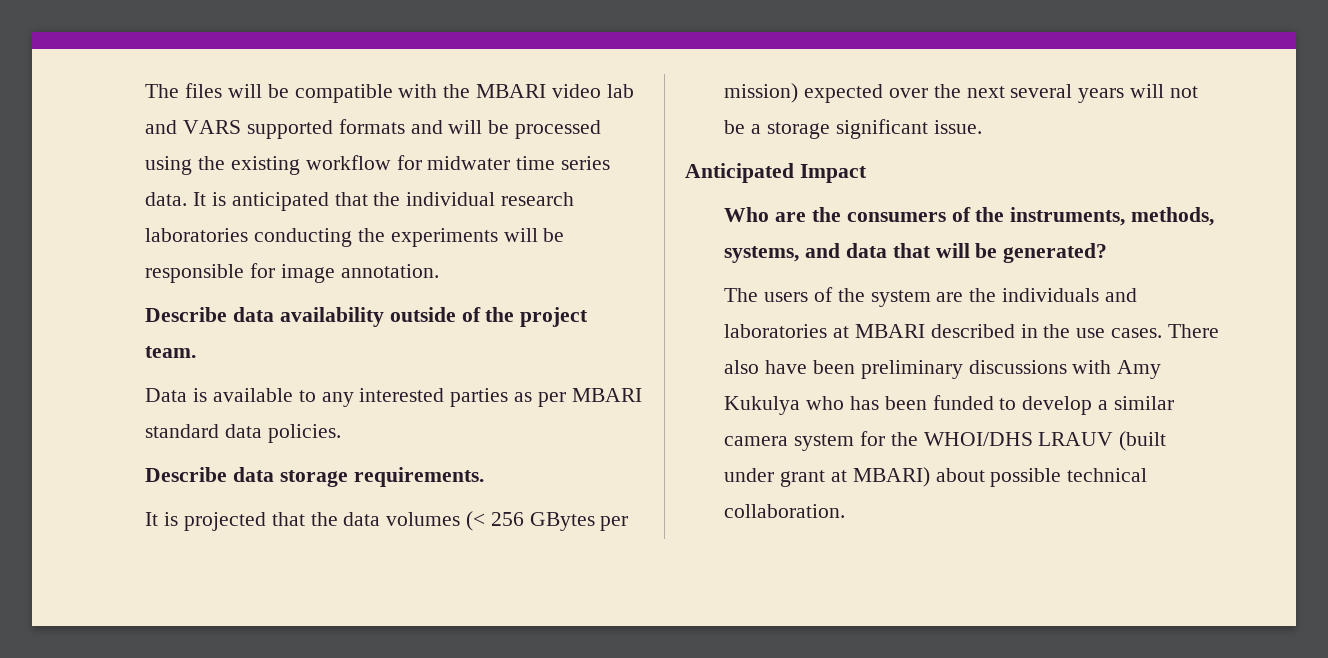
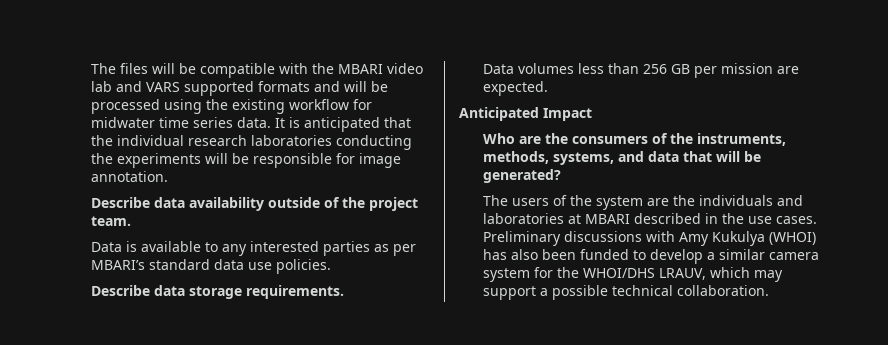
- Data is available to any interested parties as per MBARI standard data policies.
+ Data is available to any interested parties as per MBARI’s standard data use policies.
- It is projected that the data volumes (< 256 GBytes per mission) expected over the next several years will not be a storage significant issue.
+ Data volumes less than 256 GB per mission are expected.
- There also have been preliminary discussions with Amy Kukulya who has been funded to develop a similar camera system for the WHOI/DHS LRAUV (built under grant at MBARI) about possible technical collaboration.
+ Preliminary discussions with Amy Kukulya (WHOI) has also been funded to develop a similar camera system for the WHOI/DHS LRAUV, which may support a possible technical collaboration.

